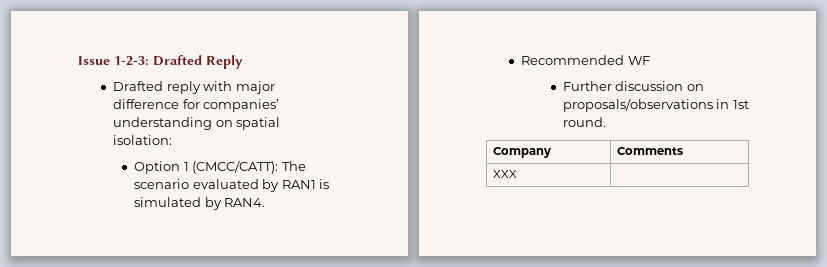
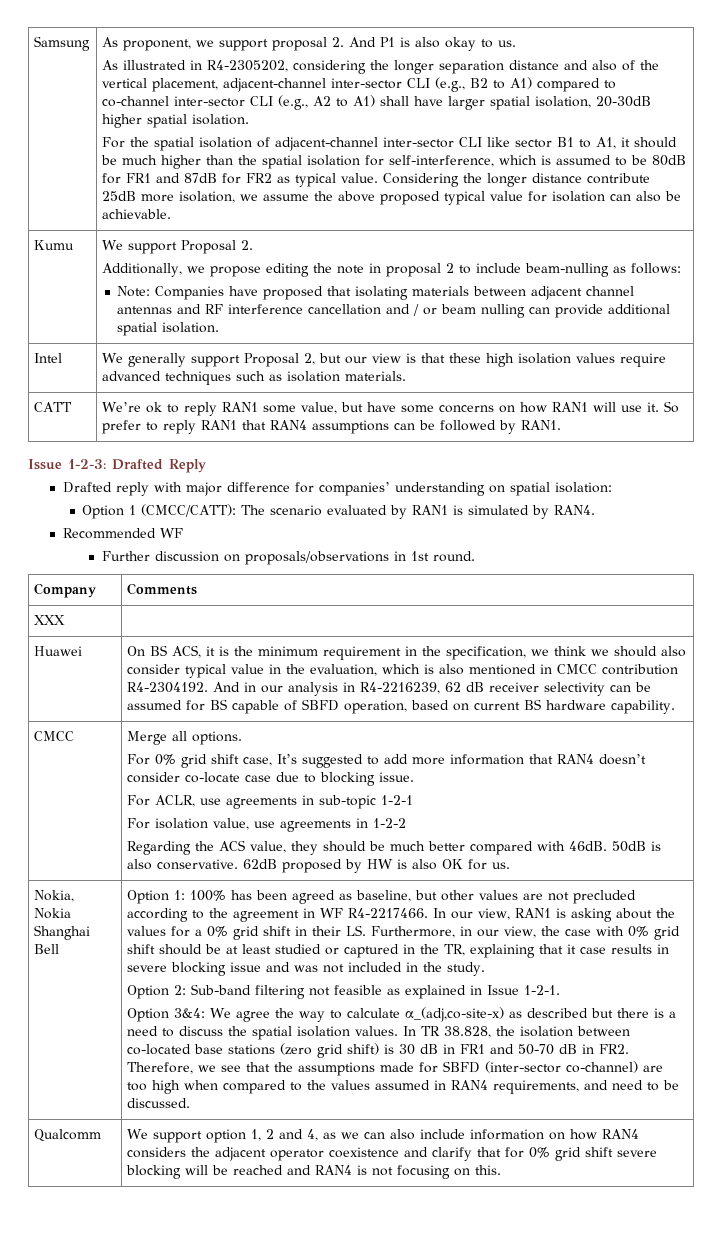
+ Samsung | As proponent, we support proposal 2. And P1 is also okay to us.
+ As illustrated in R4-2305202, considering the longer separation distance and also of the vertical placement, adjacent-channel inter-sector CLI (e.g., B2 to A1) compared to co-channel inter-sector CLI (e.g., A2 to A1) shall have larger spatial isolation, 20-30dB higher spatial isolation.
+ For the spatial isolation of adjacent-channel inter-sector CLI like sector B1 to A1, it should be much higher than the spatial isolation for self-interference, which is assumed to be 80dB for FR1 and 87dB for FR2 as typical value. Considering the longer distance contribute 25dB more isolation, we assume the above proposed typical value for isolation can also be achievable.
+ Kumu | We support Proposal 2.
+ Additionally, we propose editing the note in proposal 2 to include beam-nulling as follows:
+ Note: Companies have proposed that isolating materials between adjacent channel antennas and RF interference cancellation and / or beam nulling can provide additional spatial isolation.
+ Intel | We generally support Proposal 2, but our view is that these high isolation values require advanced techniques such as isolation materials.
+ CATT | We’re ok to reply RAN1 some value, but have some concerns on how RAN1 will use it. So prefer to reply RAN1 that RAN4 assumptions can be followed by RAN1.
+ Huawei | On BS ACS, it is the minimum requirement in the specification, we think we should also consider typical value in the evaluation, which is also mentioned in CMCC contribution R4-2304192. And in our analysis in R4-2216239, 62 dB receiver selectivity can be assumed for BS capable of SBFD operation, based on current BS hardware capability.
+ CMCC | Merge all options.
+ For 0% grid shift case, It’s suggested to add more information that RAN4 doesn’t consider co-locate case due to blocking issue.
+ For ACLR, use agreements in sub-topic 1-2-1
+ For isolation value, use agreements in 1-2-2
+ Regarding the ACS value, they should be much better compared with 46dB. 50dB is also conservative. 62dB proposed by HW is also OK for us.
+ Nokia, Nokia Shanghai Bell | Option 1: 100% has been agreed as baseline, but other values are not precluded according to the agreement in WF R4-2217466. In our view, RAN1 is asking about the values for a 0% grid shift in their LS. Furthermore, in our view, the case with 0% grid shift should be at least studied or captured in the TR, explaining that it case results in severe blocking issue and was not included in the study.
+ Option 2: Sub-band filtering not feasible as explained in Issue 1-2-1.
+ Option 3&4: We agree the way to calculate α_(adj,co-site-x) as described but there is a need to discuss the spatial isolation values. In TR 38.828, the isolation between co-located base stations (zero grid shift) is 30 dB in FR1 and 50-70 dB in FR2. Therefore, we see that the assumptions made for SBFD (inter-sector co-channel) are too high when compared to the values assumed in RAN4 requirements, and need to be discussed.
+ Qualcomm | We support option 1, 2 and 4, as we can also include information on how RAN4 considers the adjacent operator coexistence and clarify that for 0% grid shift severe blocking will be reached and RAN4 is not focusing on this.

